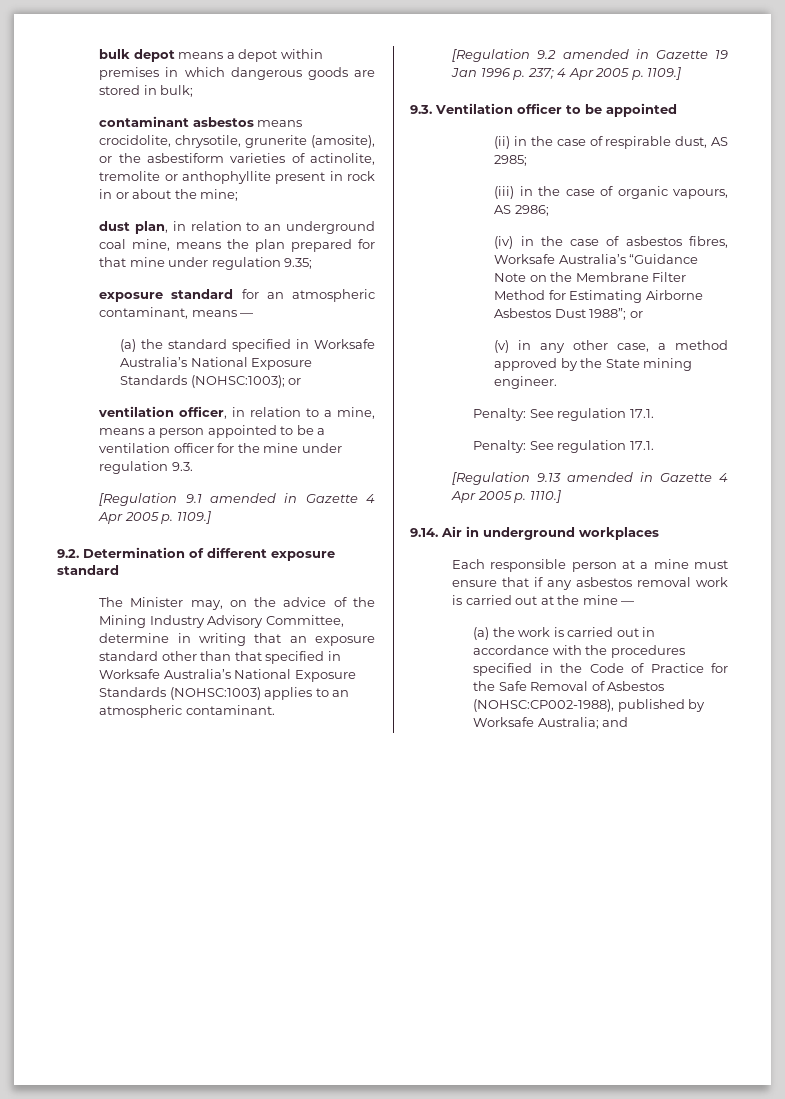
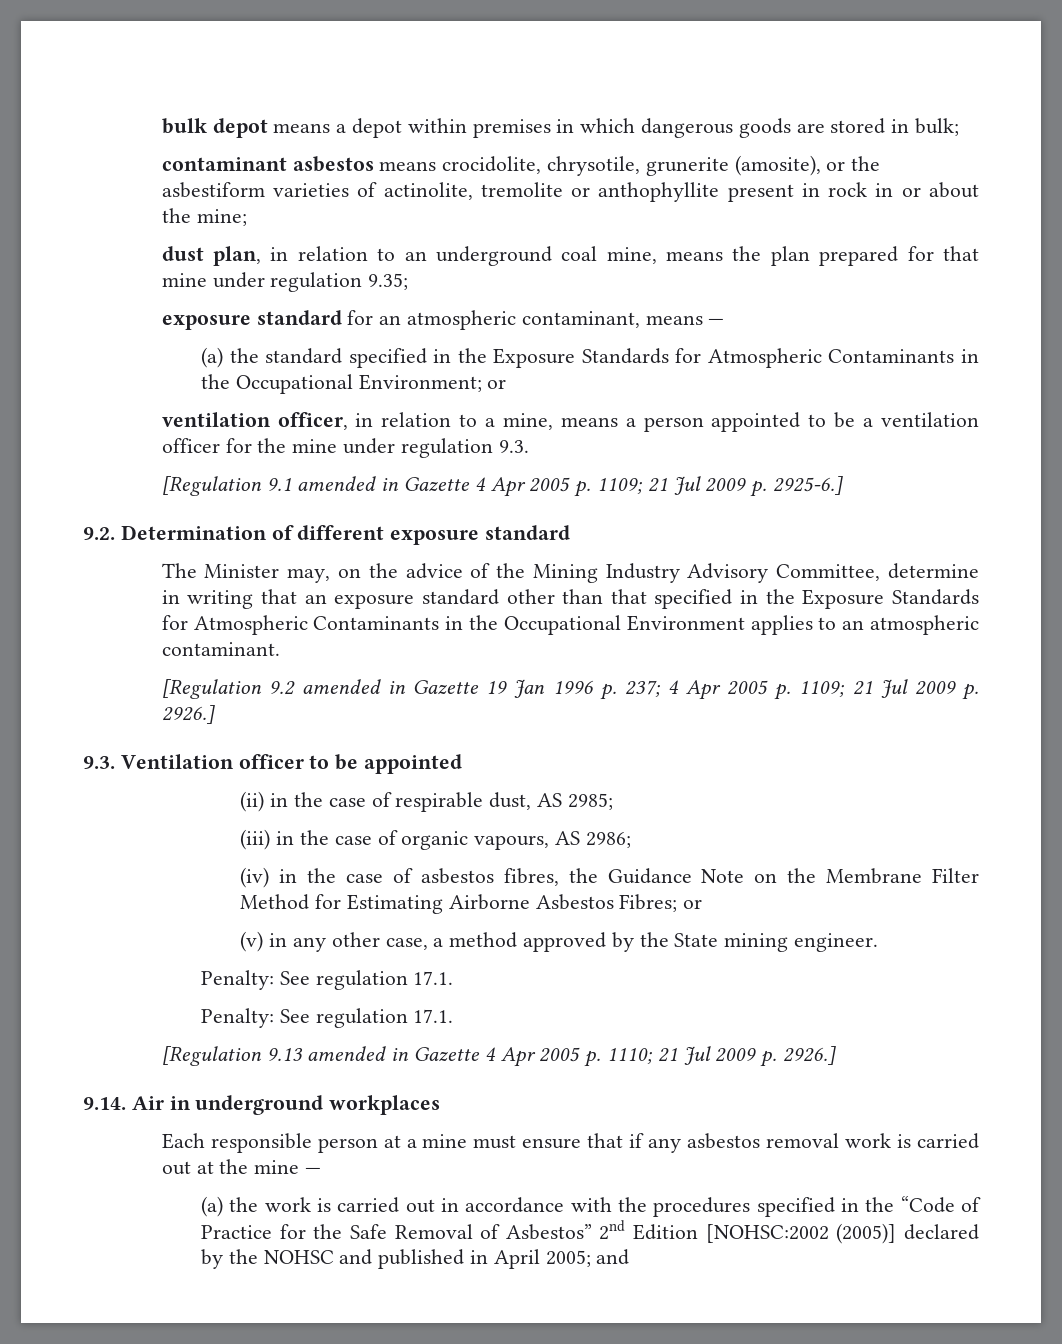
- (a) the standard specified in Worksafe Australia’s National Exposure Standards (NOHSC:1003); or
+ (a) the standard specified in the Exposure Standards for Atmospheric Contaminants in the Occupational Environment; or
- [Regulation 9.1 amended in Gazette 4 Apr 2005 p. 1109.]
+ [Regulation 9.1 amended in Gazette 4 Apr 2005 p. 1109; 21 Jul 2009 p. 2925-6.]
- The Minister may, on the advice of the Mining Industry Advisory Committee, determine in writing that an exposure standard other than that specified in Worksafe Australia’s National Exposure Standards (NOHSC:1003) applies to an atmospheric contaminant.
+ The Minister may, on the advice of the Mining Industry Advisory Committee, determine in writing that an exposure standard other than that specified in the Exposure Standards for Atmospheric Contaminants in the Occupational Environment applies to an atmospheric contaminant.
- [Regulation 9.2 amended in Gazette 19 Jan 1996 p. 237; 4 Apr 2005 p. 1109.]
+ [Regulation 9.2 amended in Gazette 19 Jan 1996 p. 237; 4 Apr 2005 p. 1109; 21 Jul 2009 p. 2926.]
- (iv) in the case of asbestos fibres, Worksafe Australia’s “Guidance Note on the Membrane Filter Method for Estimating Airborne Asbestos Dust 1988”; or
+ (iv) in the case of asbestos fibres, the Guidance Note on the Membrane Filter Method for Estimating Airborne Asbestos Fibres; or
- [Regulation 9.13 amended in Gazette 4 Apr 2005 p. 1110.]
+ [Regulation 9.13 amended in Gazette 4 Apr 2005 p. 1110; 21 Jul 2009 p. 2926.]
- (a) the work is carried out in accordance with the procedures specified in the Code of Practice for the Safe Removal of Asbestos (NOHSC:CP002-1988), published by Worksafe Australia; and
+ (a) the work is carried out in accordance with the procedures specified in the “Code of Practice for the Safe Removal of Asbestos” 2nd Edition [NOHSC:2002 (2005)] declared by the NOHSC and published in April 2005; and

